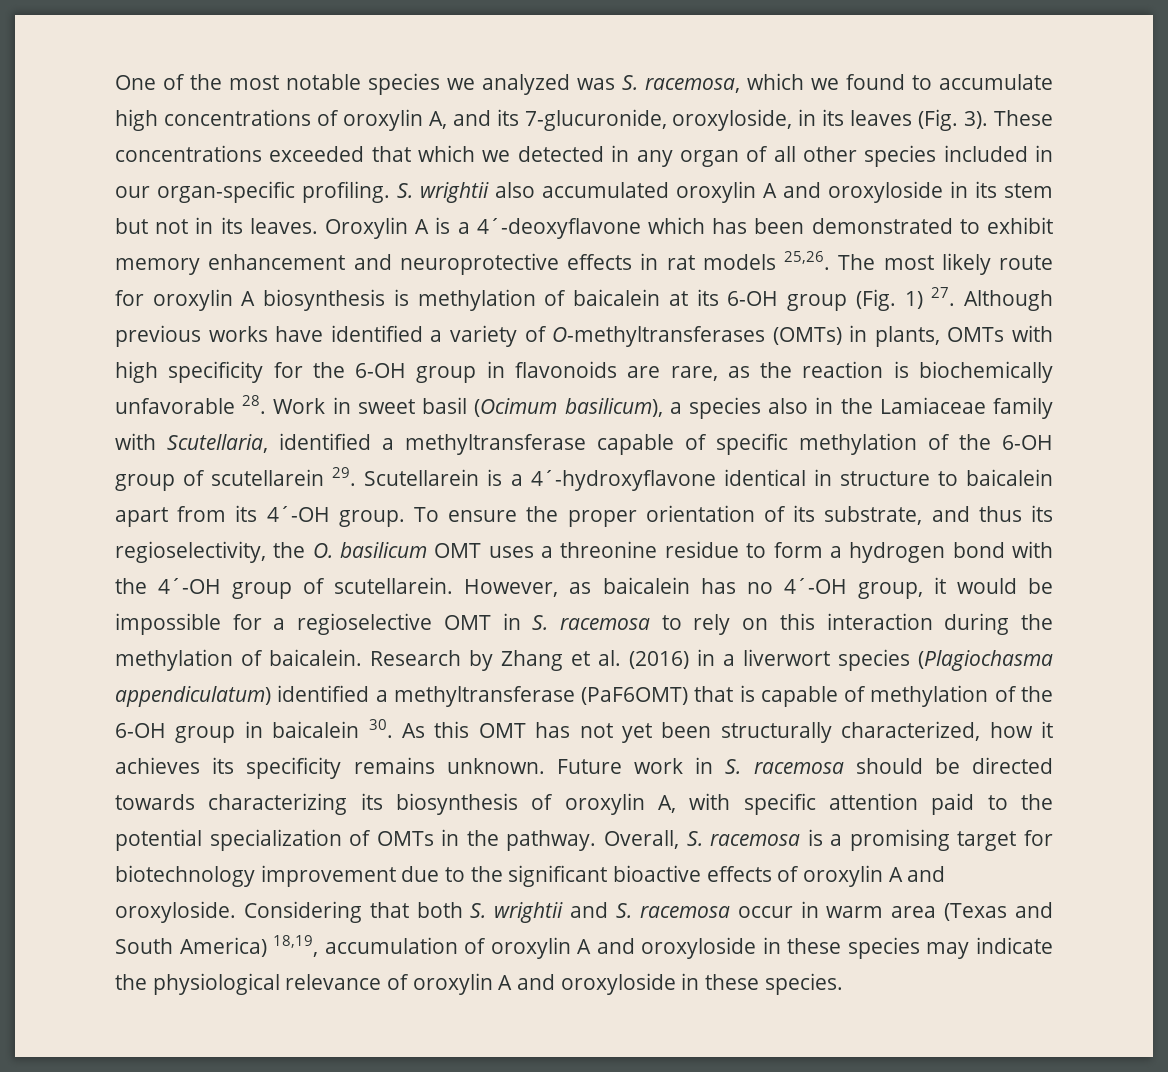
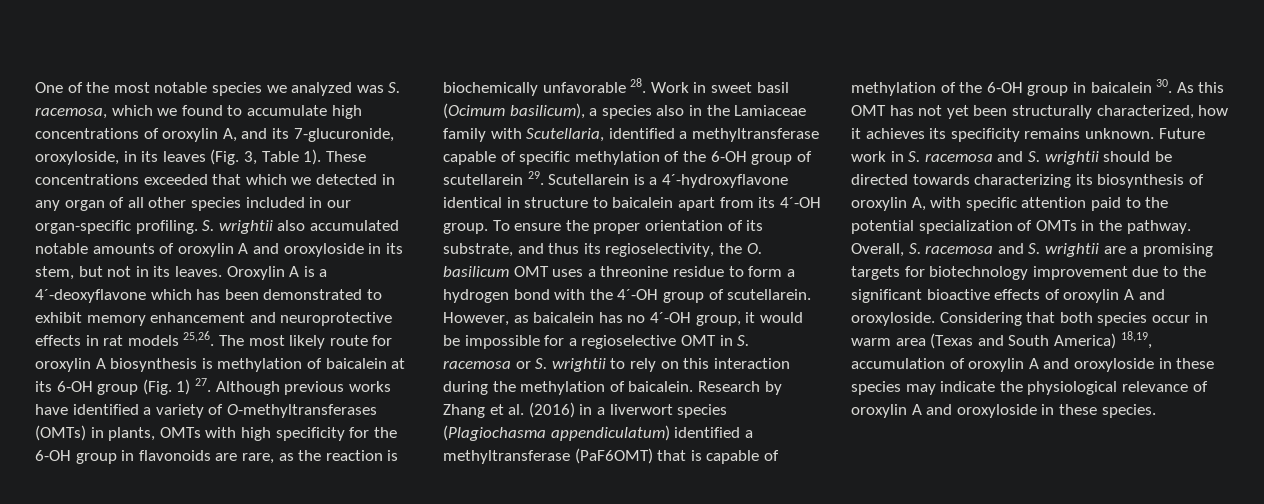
- One of the most notable species we analyzed was S. racemosa, which we found to accumulate high concentrations of oroxylin A, and its 7-glucuronide, oroxyloside, in its leaves (Fig. 3).
+ One of the most notable species we analyzed was S. racemosa, which we found to accumulate high concentrations of oroxylin A, and its 7-glucuronide, oroxyloside, in its leaves (Fig. 3, Table 1).
- S. wrightii also accumulated oroxylin A and oroxyloside in its stem but not in its leaves.
+ S. wrightii also accumulated notable amounts of oroxylin A and oroxyloside in its stem, but not in its leaves.
- However, as baicalein has no 4´-OH group, it would be impossible for a regioselective OMT in S. racemosa to rely on this interaction during the methylation of baicalein.
+ However, as baicalein has no 4´-OH group, it would be impossible for a regioselective OMT in S. racemosa or S. wrightii to rely on this interaction during the methylation of baicalein.
- Future work in S. racemosa should be directed towards characterizing its biosynthesis of oroxylin A, with specific attention paid to the potential specialization of OMTs in the pathway.
+ Future work in S. racemosa and S. wrightii should be directed towards characterizing its biosynthesis of oroxylin A, with specific attention paid to the potential specialization of OMTs in the pathway.
- Overall, S. racemosa is a promising target for biotechnology improvement due to the significant bioactive effects of oroxylin A and oroxyloside.
+ Overall, S. racemosa and S. wrightii are a promising targets for biotechnology improvement due to the significant bioactive effects of oroxylin A and oroxyloside.
- Considering that both S. wrightii and S. racemosa occur in warm area (Texas and South America) 18,19, accumulation of oroxylin A and oroxyloside in these species may indicate the physiological relevance of oroxylin A and oroxyloside in these species.
+ Considering that both species occur in warm area (Texas and South America) 18,19, accumulation of oroxylin A and oroxyloside in these species may indicate the physiological relevance of oroxylin A and oroxyloside in these species.

